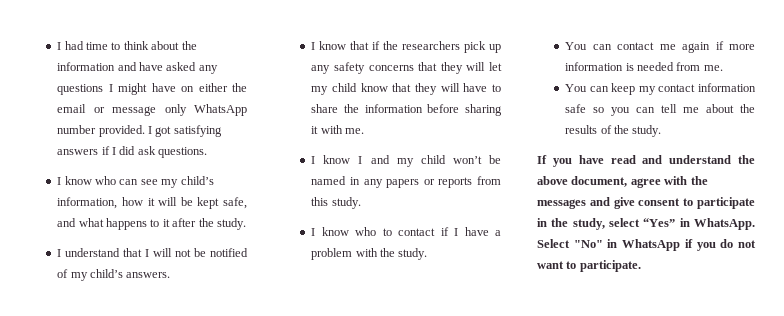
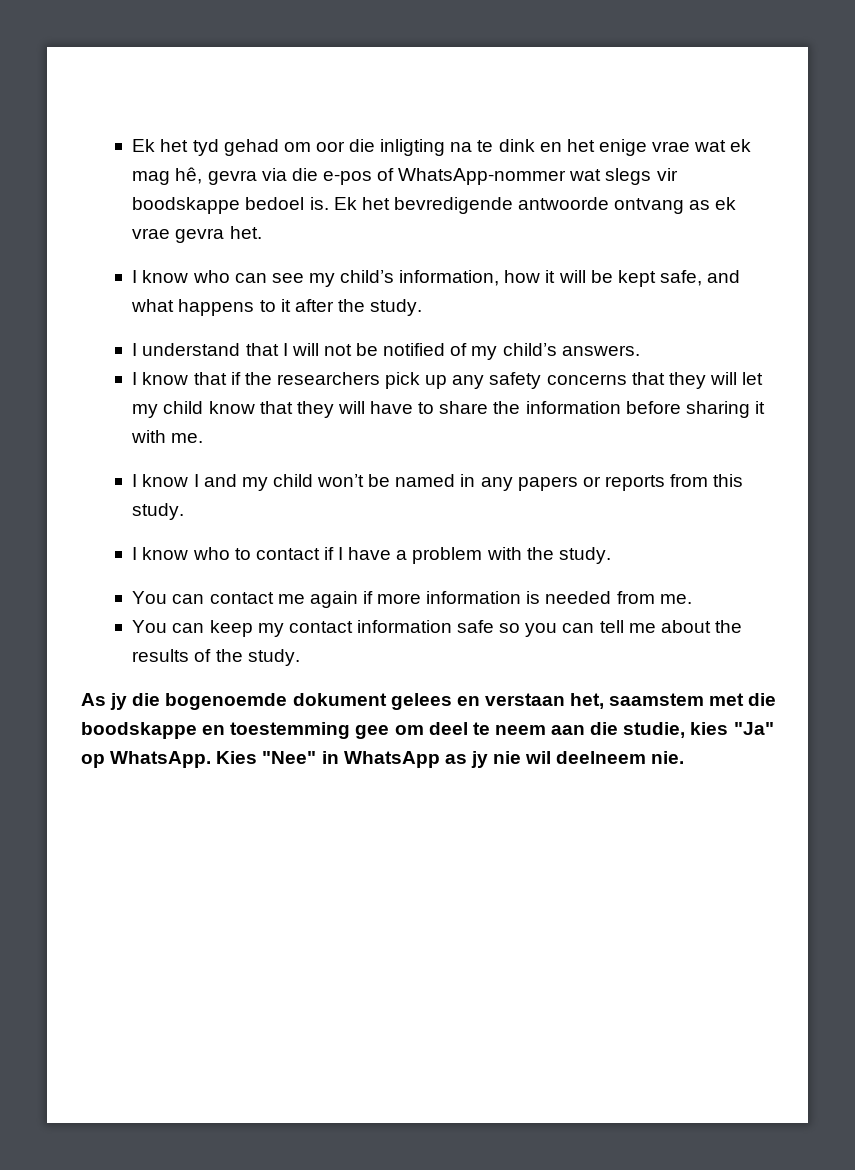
- I had time to think about the information and have asked any questions I might have on either the email or message only WhatsApp number provided. I got satisfying answers if I did ask questions.
+ Ek het tyd gehad om oor die inligting na te dink en het enige vrae wat ek mag hê, gevra via die e-pos of WhatsApp-nommer wat slegs vir boodskappe bedoel is. Ek het bevredigende antwoorde ontvang as ek vrae gevra het.
- If you have read and understand the above document, agree with the messages and give consent to participate in the study, select “Yes” in WhatsApp. Select "No" in WhatsApp if you do not want to participate.
+ As jy die bogenoemde dokument gelees en verstaan het, saamstem met die boodskappe en toestemming gee om deel te neem aan die studie, kies "Ja" op WhatsApp. Kies "Nee" in WhatsApp as jy nie wil deelneem nie.

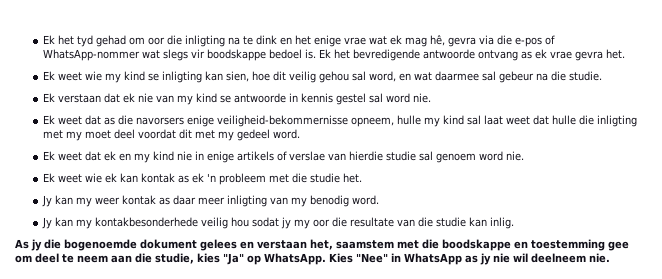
- I know who can see my child’s information, how it will be kept safe, and what happens to it after the study.
- I understand that I will not be notified of my child’s answers.
- I know that if the researchers pick up any safety concerns that they will let my child know that they will have to share the information before sharing it with me.
- I know I and my child won’t be named in any papers or reports from this study.
- I know who to contact if I have a problem with the study.
- You can contact me again if more information is needed from me.
- You can keep my contact information safe so you can tell me about the results of the study.
+ Ek weet wie my kind se inligting kan sien, hoe dit veilig gehou sal word, en wat daarmee sal gebeur na die studie.
+ Ek verstaan dat ek nie van my kind se antwoorde in kennis gestel sal word nie.
+ Ek weet dat as die navorsers enige veiligheid-bekommernisse opneem, hulle my kind sal laat weet dat hulle die inligting met my moet deel voordat dit met my gedeel word.
+ Ek weet dat ek en my kind nie in enige artikels of verslae van hierdie studie sal genoem word nie.
+ Ek weet wie ek kan kontak as ek 'n probleem met die studie het.
+ Jy kan my weer kontak as daar meer inligting van my benodig word.
+ Jy kan my kontakbesonderhede veilig hou sodat jy my oor die resultate van die studie kan inlig.

